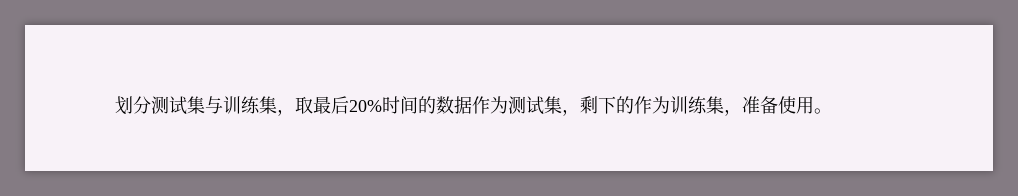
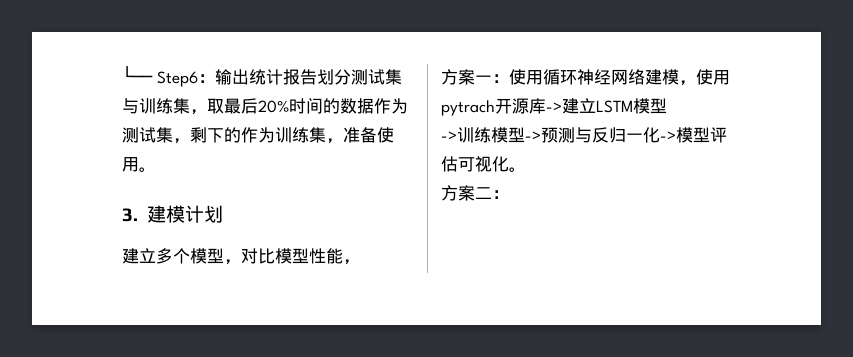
- 划分测试集与训练集，取最后20%时间的数据作为测试集，剩下的作为训练集，准备使用。
+ └── Step6：输出统计报告划分测试集与训练集，取最后20%时间的数据作为测试集，剩下的作为训练集，准备使用。
+ 3.建模计划
+ 建立多个模型，对比模型性能，
+ 方案一：使用循环神经网络建模，使用pytrach开源库->建立LSTM模型
+ ->训练模型->预测与反归一化->模型评估可视化。
+ 方案二：

